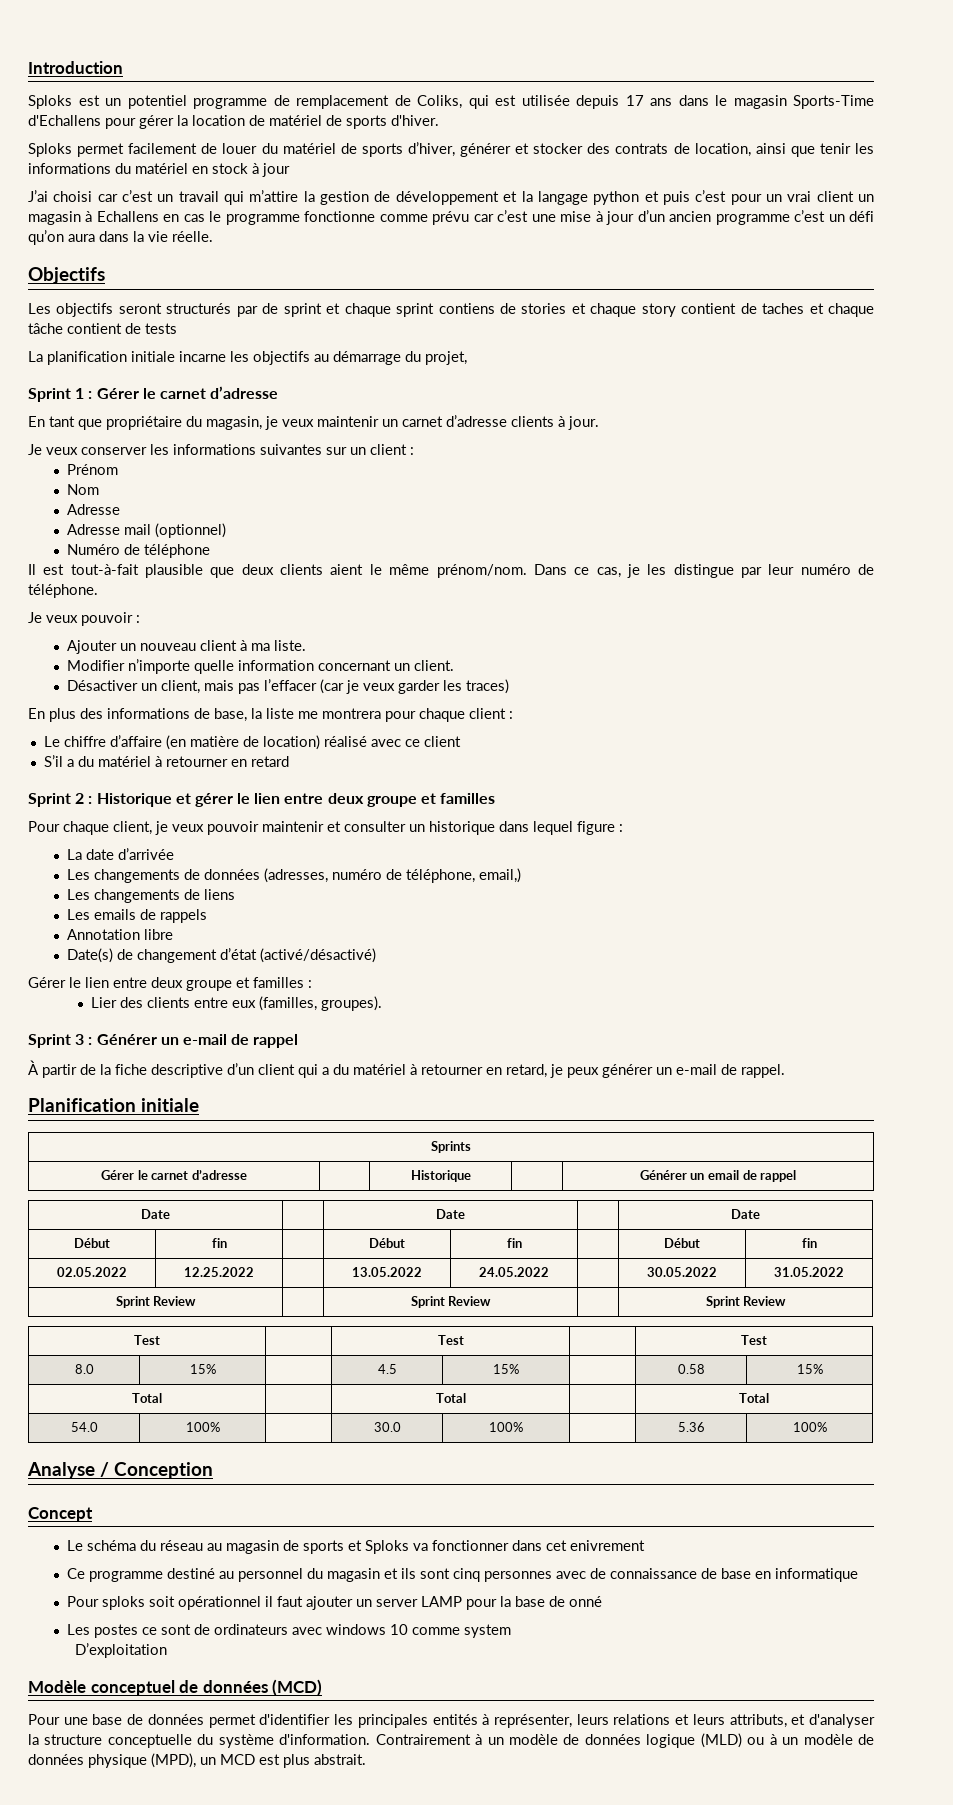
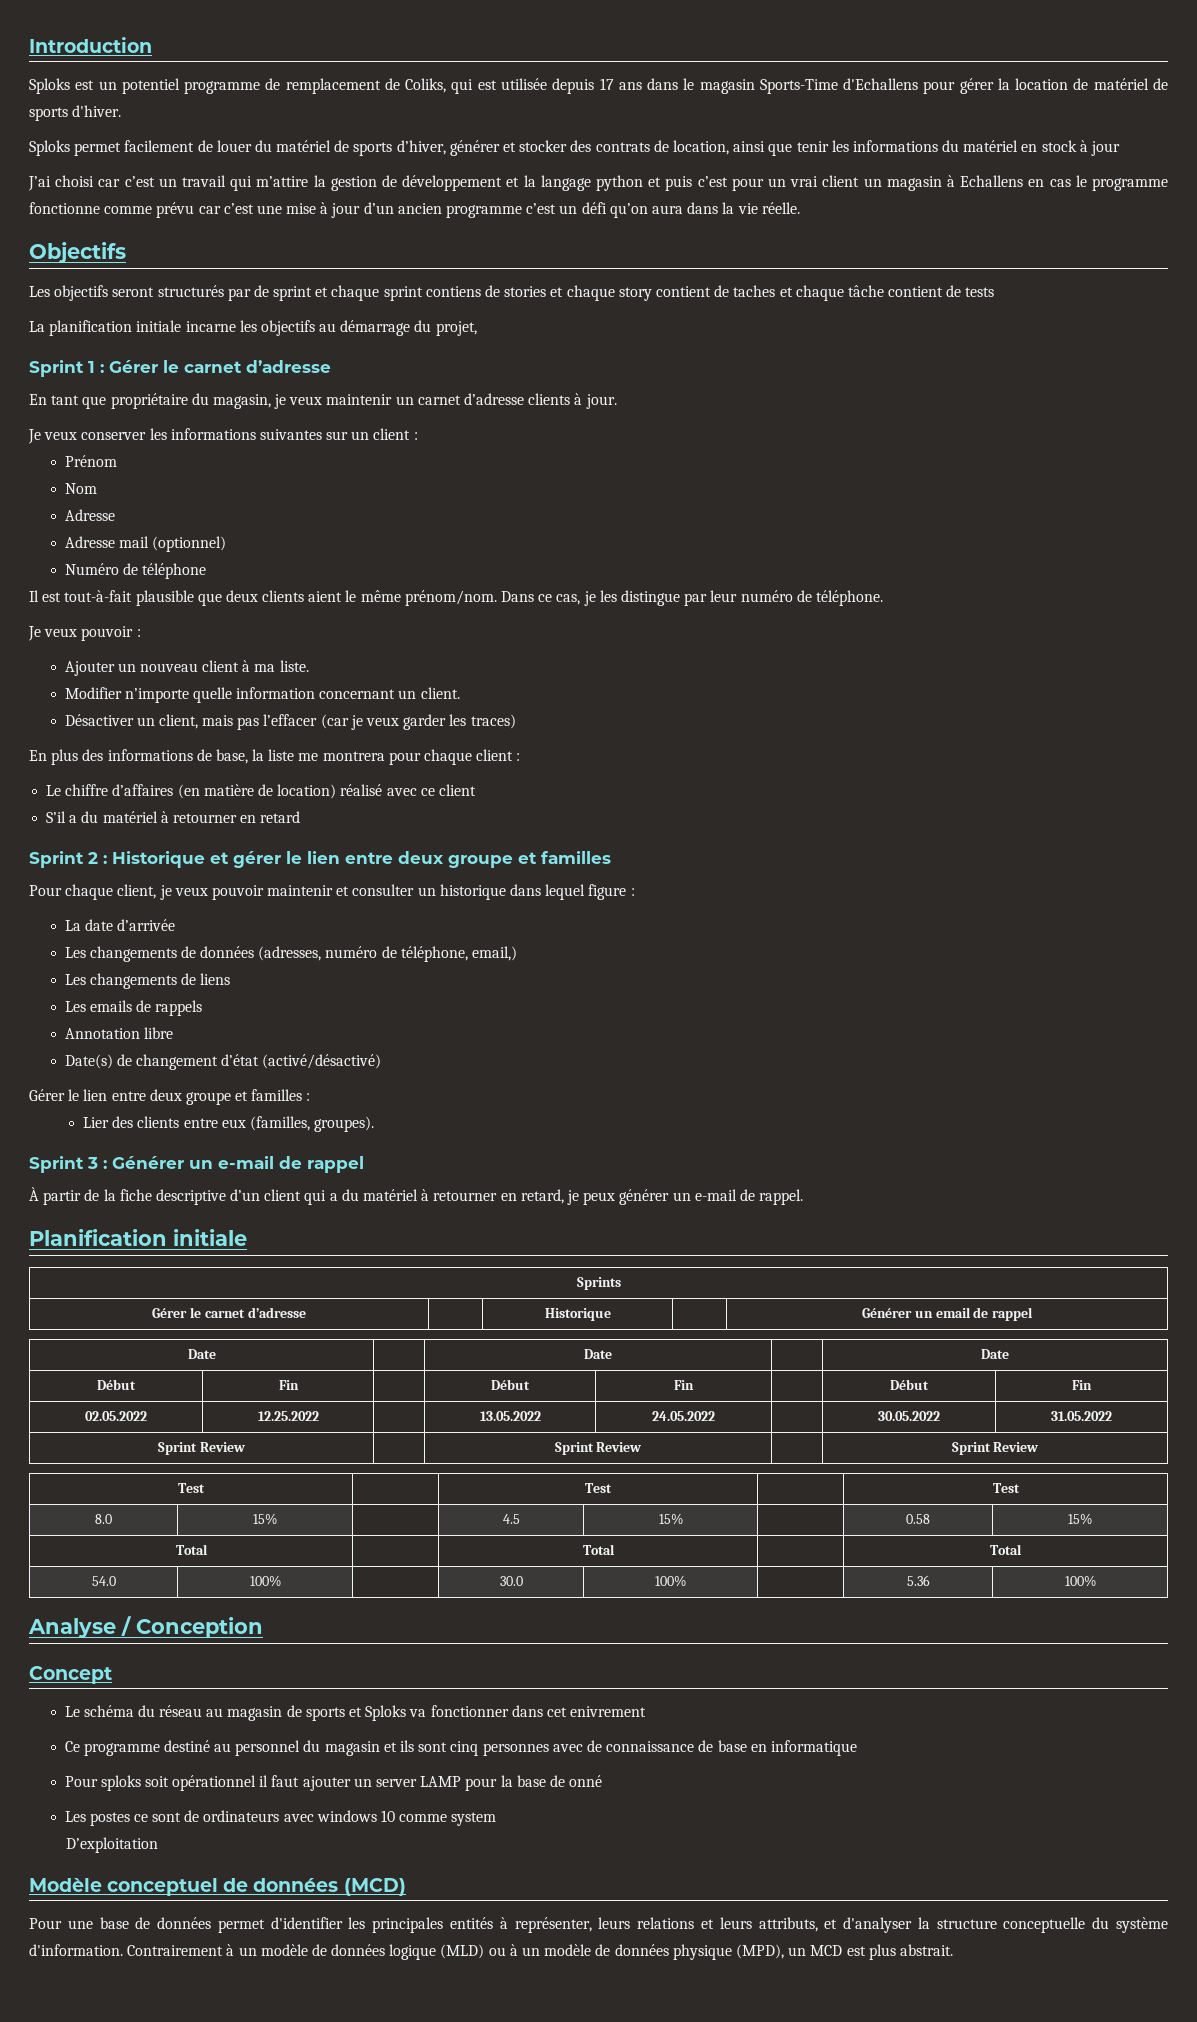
- Le chiffre d’affaire (en matière de location) réalisé avec ce client
+ Le chiffre d’affaires (en matière de location) réalisé avec ce client
- Début | fin | | Début | fin | | Début | fin
+ Début | Fin | | Début | Fin | | Début | Fin

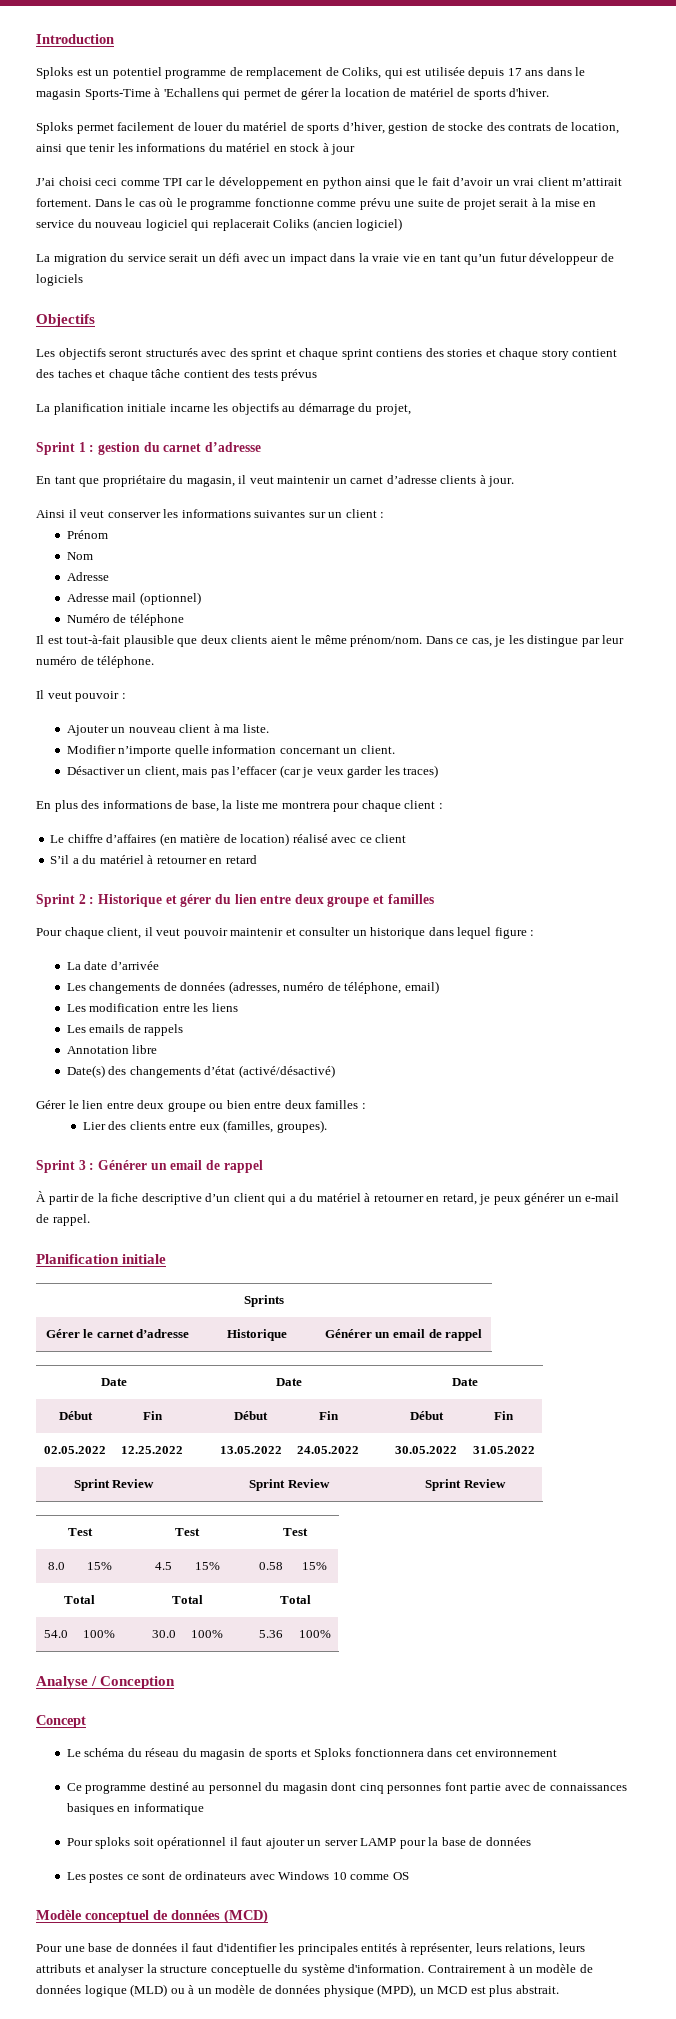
- Sploks est un potentiel programme de remplacement de Coliks, qui est utilisée depuis 17 ans dans le magasin Sports-Time d'Echallens pour gérer la location de matériel de sports d'hiver.
+ Sploks est un potentiel programme de remplacement de Coliks, qui est utilisée depuis 17 ans dans le magasin Sports-Time à 'Echallens qui permet de gérer la location de matériel de sports d'hiver.
- Sploks permet facilement de louer du matériel de sports d’hiver, générer et stocker des contrats de location, ainsi que tenir les informations du matériel en stock à jour
+ Sploks permet facilement de louer du matériel de sports d’hiver, gestion de stocke des contrats de location, ainsi que tenir les informations du matériel en stock à jour
- J’ai choisi car c’est un travail qui m’attire la gestion de développement et la langage python et puis c’est pour un vrai client un magasin à Echallens en cas le programme fonctionne comme prévu car c’est une mise à jour d’un ancien programme c’est un défi qu’on aura dans la vie réelle.
+ J’ai choisi ceci comme TPI car le développement en python ainsi que le fait d’avoir un vrai client m’attirait fortement. Dans le cas où le programme fonctionne comme prévu une suite de projet serait à la mise en service du nouveau logiciel qui replacerait Coliks (ancien logiciel)
+ La migration du service serait un défi avec un impact dans la vraie vie en tant qu’un futur développeur de logiciels
- Les objectifs seront structurés par de sprint et chaque sprint contiens de stories et chaque story contient de taches et chaque tâche contient de tests
+ Les objectifs seront structurés avec des sprint et chaque sprint contiens des stories et chaque story contient des taches et chaque tâche contient des tests prévus
- Sprint 1 : Gérer le carnet d’adresse
+ Sprint 1 : gestion du carnet d’adresse
- En tant que propriétaire du magasin, je veux maintenir un carnet d’adresse clients à jour.
+ En tant que propriétaire du magasin, il veut maintenir un carnet d’adresse clients à jour.
- Je veux conserver les informations suivantes sur un client :
+ Ainsi il veut conserver les informations suivantes sur un client :
- Je veux pouvoir :
+ Il veut pouvoir :
- Sprint 2 : Historique et gérer le lien entre deux groupe et familles
+ Sprint 2 : Historique et gérer du lien entre deux groupe et familles
- Pour chaque client, je veux pouvoir maintenir et consulter un historique dans lequel figure :
+ Pour chaque client, il veut pouvoir maintenir et consulter un historique dans lequel figure :
- Les changements de données (adresses, numéro de téléphone, email,)
- Les changements de liens
+ Les changements de données (adresses, numéro de téléphone, email)
+ Les modification entre les liens
- Date(s) de changement d’état (activé/désactivé)
+ Date(s) des changements d’état (activé/désactivé)
- Gérer le lien entre deux groupe et familles :
+ Gérer le lien entre deux groupe ou bien entre deux familles :
- Sprint 3 : Générer un e-mail de rappel
+ Sprint 3 : Générer un email de rappel
- Le schéma du réseau au magasin de sports et Sploks va fonctionner dans cet enivrement
+ Le schéma du réseau du magasin de sports et Sploks fonctionnera dans cet environnement
- Ce programme destiné au personnel du magasin et ils sont cinq personnes avec de connaissance de base en informatique
+ Ce programme destiné au personnel du magasin dont cinq personnes font partie avec de connaissances basiques en informatique
- Pour sploks soit opérationnel il faut ajouter un server LAMP pour la base de onné
+ Pour sploks soit opérationnel il faut ajouter un server LAMP pour la base de données
- Les postes ce sont de ordinateurs avec windows 10 comme system
- D’exploitation
+ Les postes ce sont de ordinateurs avec Windows 10 comme OS
- Pour une base de données permet d'identifier les principales entités à représenter, leurs relations et leurs attributs, et d'analyser la structure conceptuelle du système d'information.
+ Pour une base de données il faut d'identifier les principales entités à représenter, leurs relations, leurs attributs et analyser la structure conceptuelle du système d'information.

